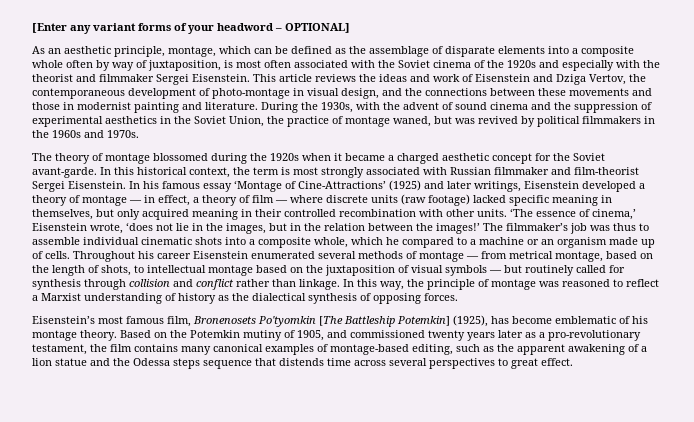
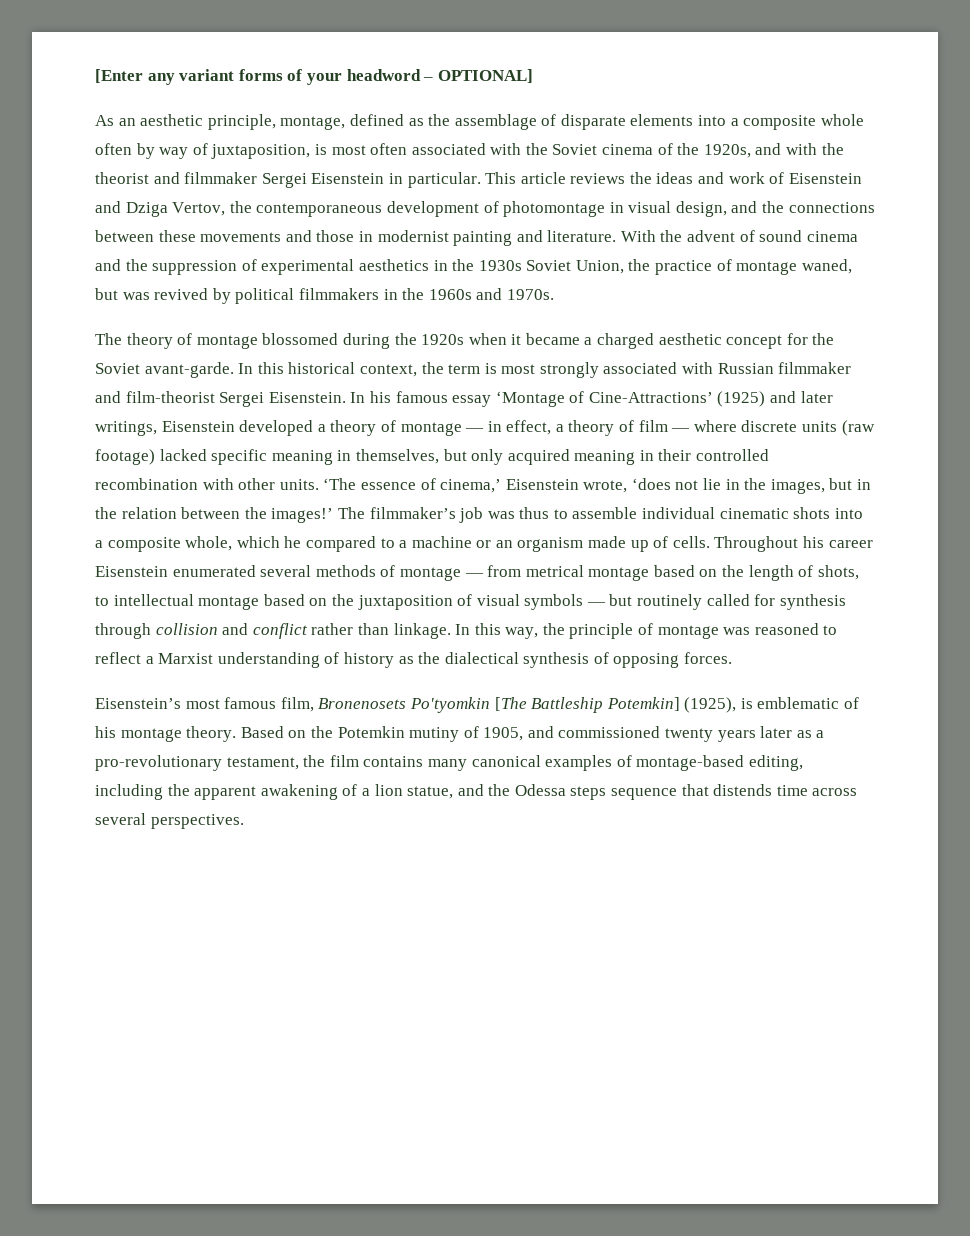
- As an aesthetic principle, montage, which can be defined as the assemblage of disparate elements into a composite whole often by way of juxtaposition, is most often associated with the Soviet cinema of the 1920s and especially with the theorist and filmmaker Sergei Eisenstein.
+ As an aesthetic principle, montage, defined as the assemblage of disparate elements into a composite whole often by way of juxtaposition, is most often associated with the Soviet cinema of the 1920s, and with the theorist and filmmaker Sergei Eisenstein in particular.
- This article reviews the ideas and work of Eisenstein and Dziga Vertov, the contemporaneous development of photo-montage in visual design, and the connections between these movements and those in modernist painting and literature.
+ This article reviews the ideas and work of Eisenstein and Dziga Vertov, the contemporaneous development of photomontage in visual design, and the connections between these movements and those in modernist painting and literature.
- During the 1930s, with the advent of sound cinema and the suppression of experimental aesthetics in the Soviet Union, the practice of montage waned, but was revived by political filmmakers in the 1960s and 1970s.
+ With the advent of sound cinema and the suppression of experimental aesthetics in the 1930s Soviet Union, the practice of montage waned, but was revived by political filmmakers in the 1960s and 1970s.
- Throughout his career Eisenstein enumerated several methods of montage — from metrical montage, based on the length of shots, to intellectual montage based on the juxtaposition of visual symbols — but routinely called for synthesis through collision and conflict rather than linkage.
+ Throughout his career Eisenstein enumerated several methods of montage — from metrical montage based on the length of shots, to intellectual montage based on the juxtaposition of visual symbols — but routinely called for synthesis through collision and conflict rather than linkage.
- Eisenstein’s most famous film, Bronenosets Po'tyomkin [The Battleship Potemkin] (1925), has become emblematic of his montage theory.
+ Eisenstein’s most famous film, Bronenosets Po'tyomkin [The Battleship Potemkin] (1925), is emblematic of his montage theory.
- Based on the Potemkin mutiny of 1905, and commissioned twenty years later as a pro-revolutionary testament, the film contains many canonical examples of montage-based editing, such as the apparent awakening of a lion statue and the Odessa steps sequence that distends time across several perspectives to great effect.
+ Based on the Potemkin mutiny of 1905, and commissioned twenty years later as a pro-revolutionary testament, the film contains many canonical examples of montage-based editing, including the apparent awakening of a lion statue, and the Odessa steps sequence that distends time across several perspectives.

